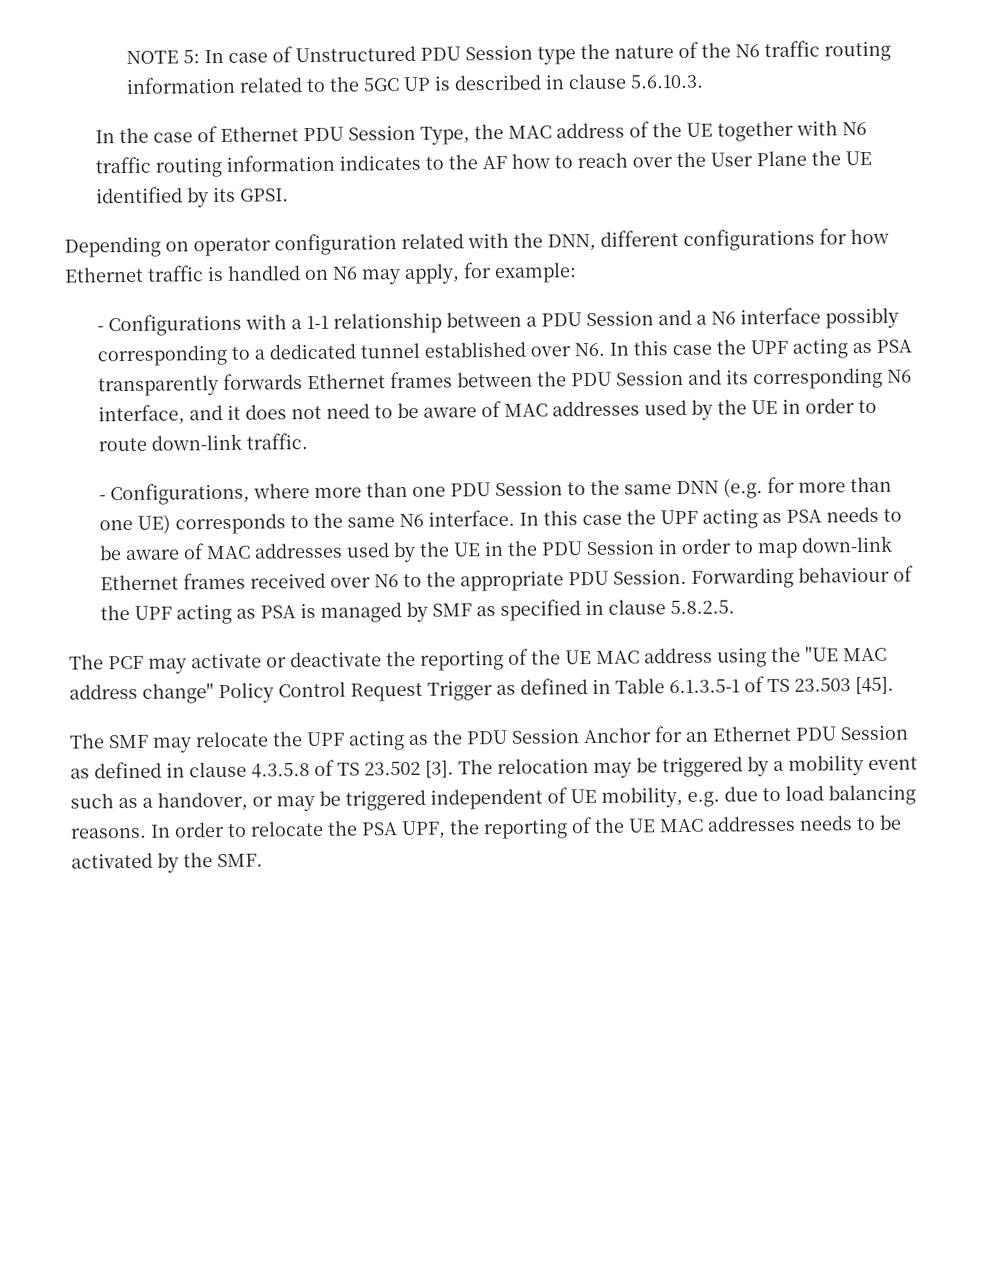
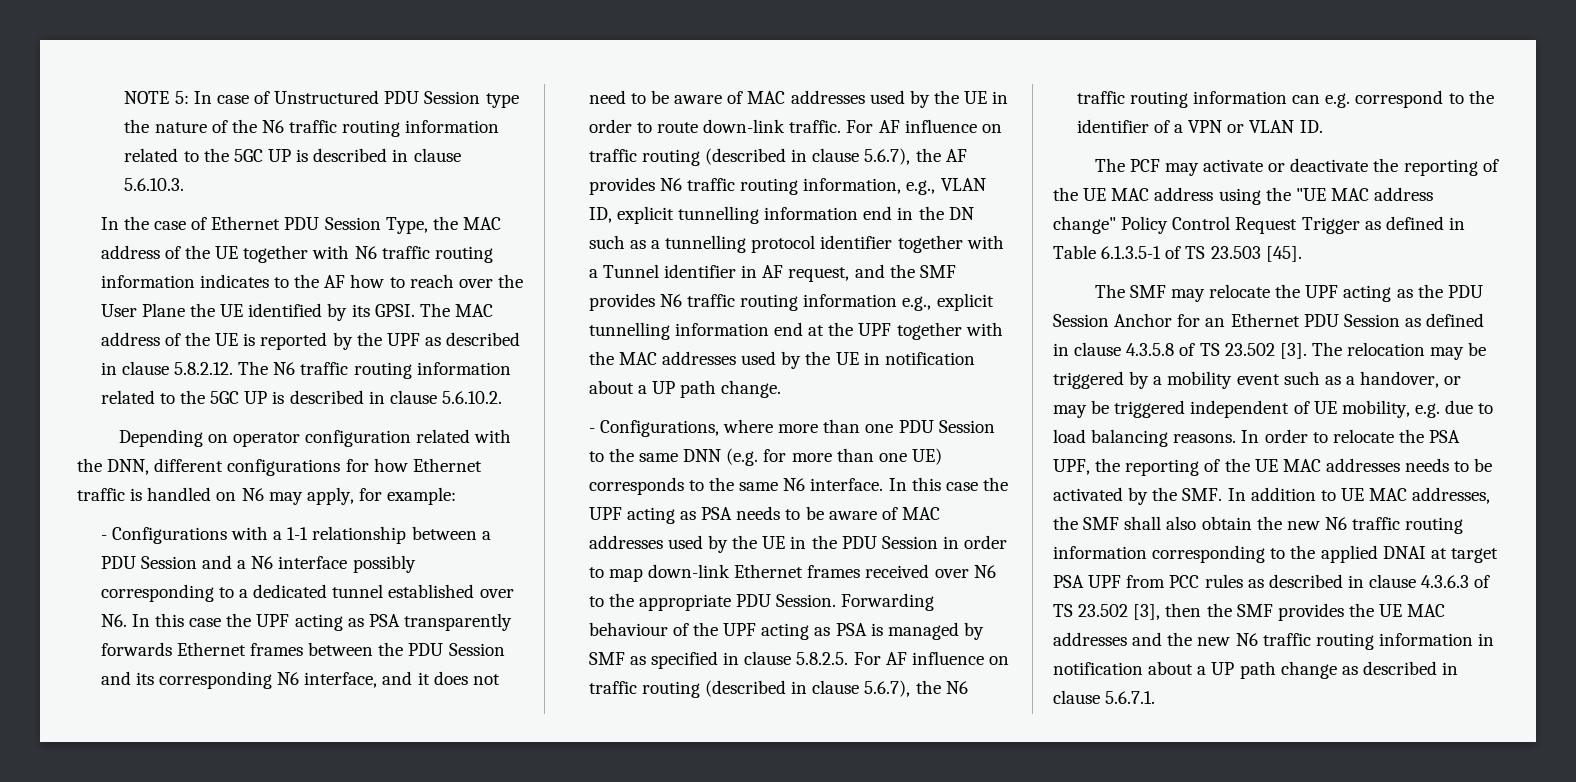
+ The MAC address of the UE is reported by the UPF as described in clause 5.8.2.12. The N6 traffic routing information related to the 5GC UP is described in clause 5.6.10.2.
+ For AF influence on traffic routing (described in clause 5.6.7), the AF provides N6 traffic routing information, e.g., VLAN ID, explicit tunnelling information end in the DN such as a tunnelling protocol identifier together with a Tunnel identifier in AF request, and the SMF provides N6 traffic routing information e.g., explicit tunnelling information end at the UPF together with the MAC addresses used by the UE in notification about a UP path change.
- Forwarding behaviour of the UPF acting as PSA is managed by SMF as specified in clause 5.8.2.5.
+ Forwarding behaviour of the UPF acting as PSA is managed by SMF as specified in clause 5.8.2.5. For AF influence on traffic routing (described in clause 5.6.7), the N6 traffic routing information can e.g. correspond to the identifier of a VPN or VLAN ID.
- In order to relocate the PSA UPF, the reporting of the UE MAC addresses needs to be activated by the SMF.
+ In order to relocate the PSA UPF, the reporting of the UE MAC addresses needs to be activated by the SMF. In addition to UE MAC addresses, the SMF shall also obtain the new N6 traffic routing information corresponding to the applied DNAI at target PSA UPF from PCC rules as described in clause 4.3.6.3 of TS 23.502 [3], then the SMF provides the UE MAC addresses and the new N6 traffic routing information in notification about a UP path change as described in clause 5.6.7.1.

